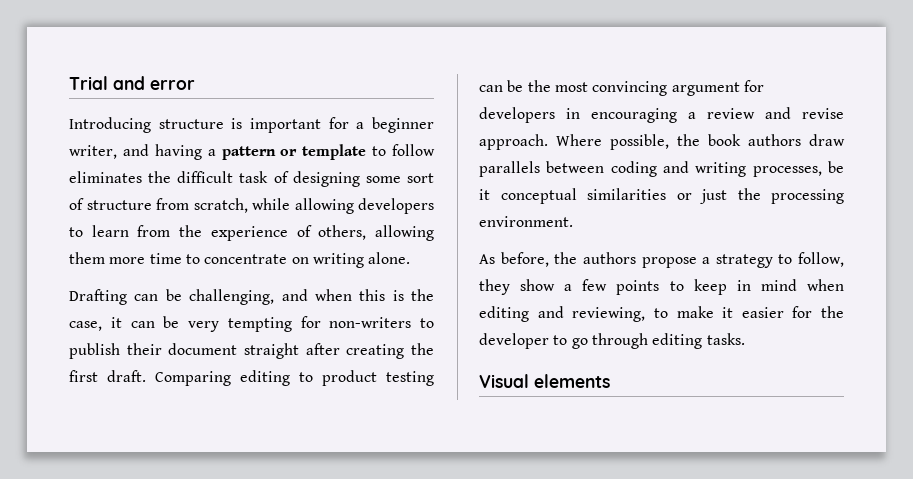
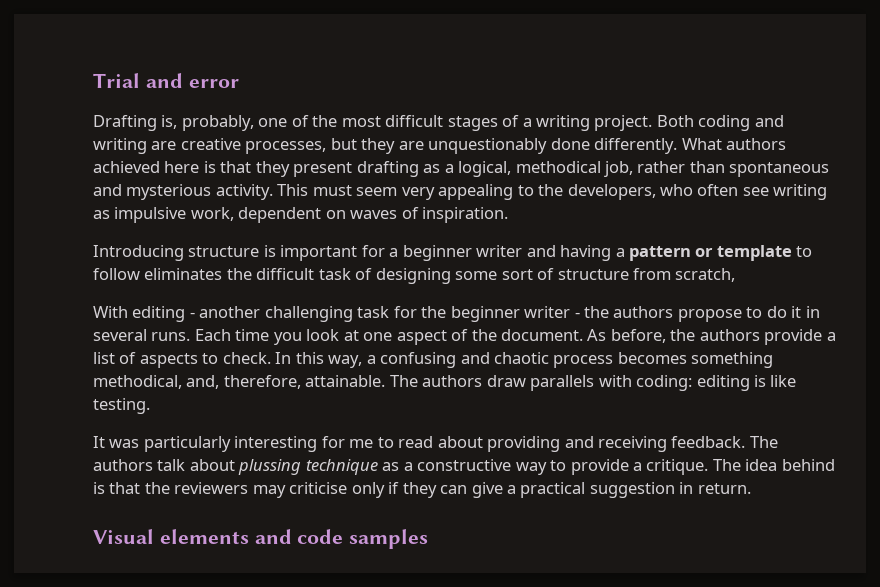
+ Drafting is, probably, one of the most difficult stages of a writing project. Both coding and writing are creative processes, but they are unquestionably done differently. What authors achieved here is that they present drafting as a logical, methodical job, rather than spontaneous and mysterious activity. This must seem very appealing to the developers, who often see writing as impulsive work, dependent on waves of inspiration.
- Introducing structure is important for a beginner writer, and having a pattern or template to follow eliminates the difficult task of designing some sort of structure from scratch, while allowing developers to learn from the experience of others, allowing them more time to concentrate on writing alone.
- Drafting can be challenging, and when this is the case, it can be very tempting for non-writers to publish their document straight after creating the first draft. Comparing editing to product testing can be the most convincing argument for developers in encouraging a review and revise approach. Where possible, the book authors draw parallels between coding and writing processes, be it conceptual similarities or just the processing environment.
- As before, the authors propose a strategy to follow, they show a few points to keep in mind when editing and reviewing, to make it easier for the developer to go through editing tasks.
+ Introducing structure is important for a beginner writer and having a pattern or template to follow eliminates the difficult task of designing some sort of structure from scratch,
+ With editing - another challenging task for the beginner writer - the authors propose to do it in several runs. Each time you look at one aspect of the document. As before, the authors provide a list of aspects to check. In this way, a confusing and chaotic process becomes something methodical, and, therefore, attainable. The authors draw parallels with coding: editing is like testing.
+ It was particularly interesting for me to read about providing and receiving feedback. The authors talk about plussing technique as a constructive way to provide a critique. The idea behind is that the reviewers may criticise only if they can give a practical suggestion in return.
- Visual elements
+ Visual elements and code samples

